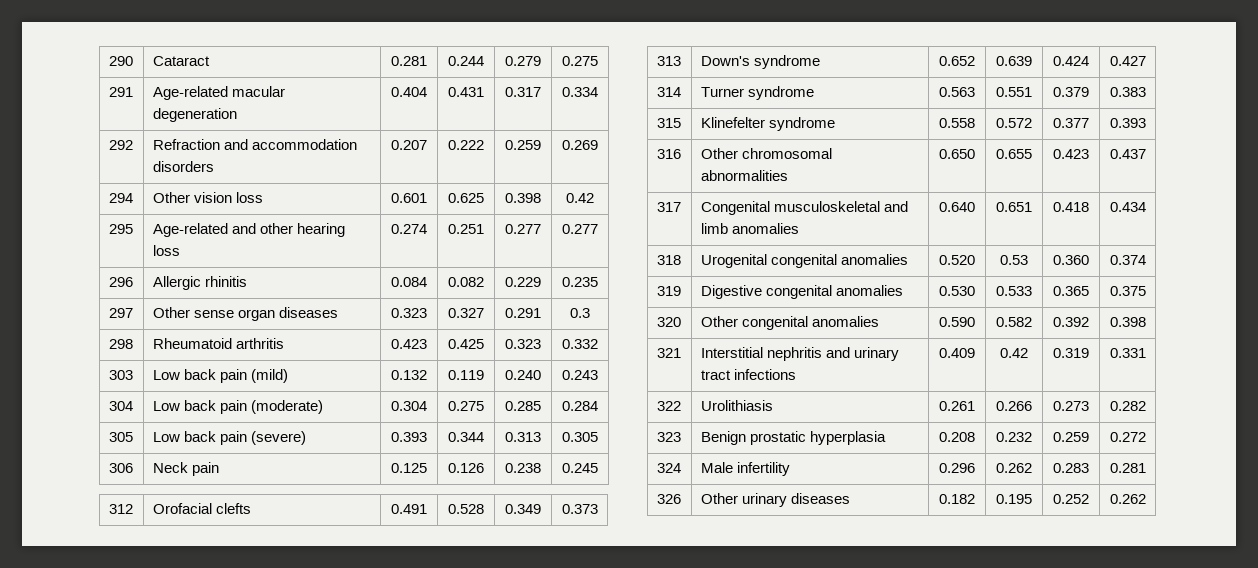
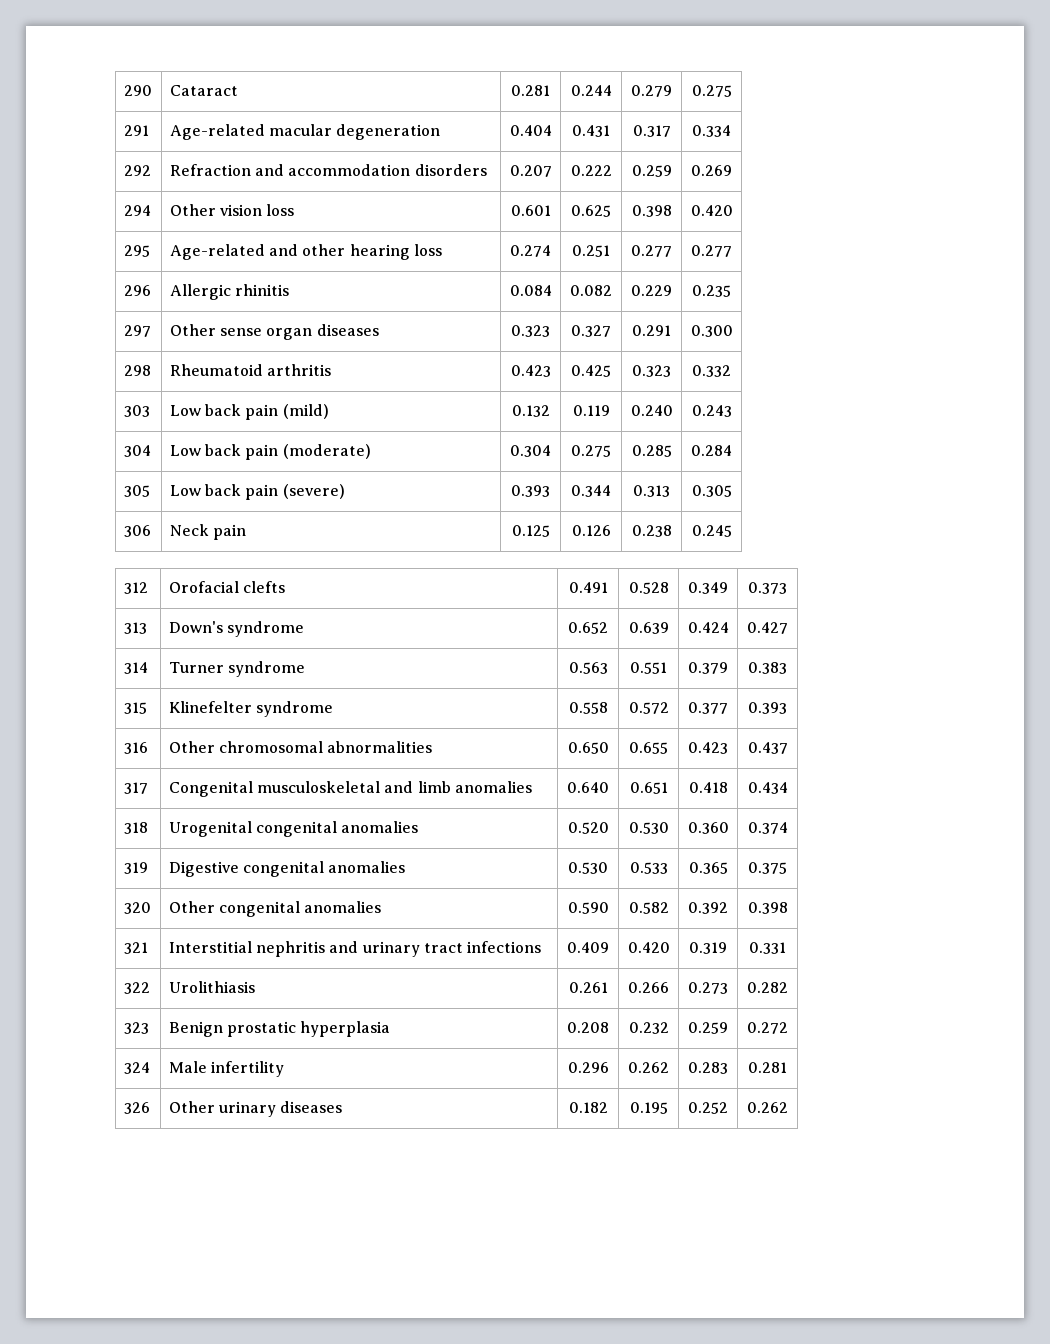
- 294 | Other vision loss | 0.601 | 0.625 | 0.398 | 0.42
+ 294 | Other vision loss | 0.601 | 0.625 | 0.398 | 0.420
- 297 | Other sense organ diseases | 0.323 | 0.327 | 0.291 | 0.3
+ 297 | Other sense organ diseases | 0.323 | 0.327 | 0.291 | 0.300
- 318 | Urogenital congenital anomalies | 0.520 | 0.53 | 0.360 | 0.374
+ 318 | Urogenital congenital anomalies | 0.520 | 0.530 | 0.360 | 0.374
- 321 | Interstitial nephritis and urinary tract infections | 0.409 | 0.42 | 0.319 | 0.331
+ 321 | Interstitial nephritis and urinary tract infections | 0.409 | 0.420 | 0.319 | 0.331

